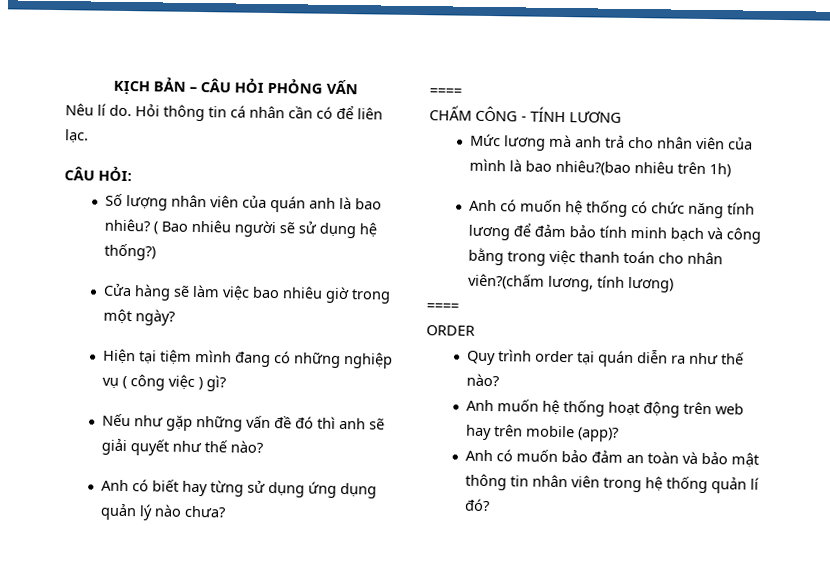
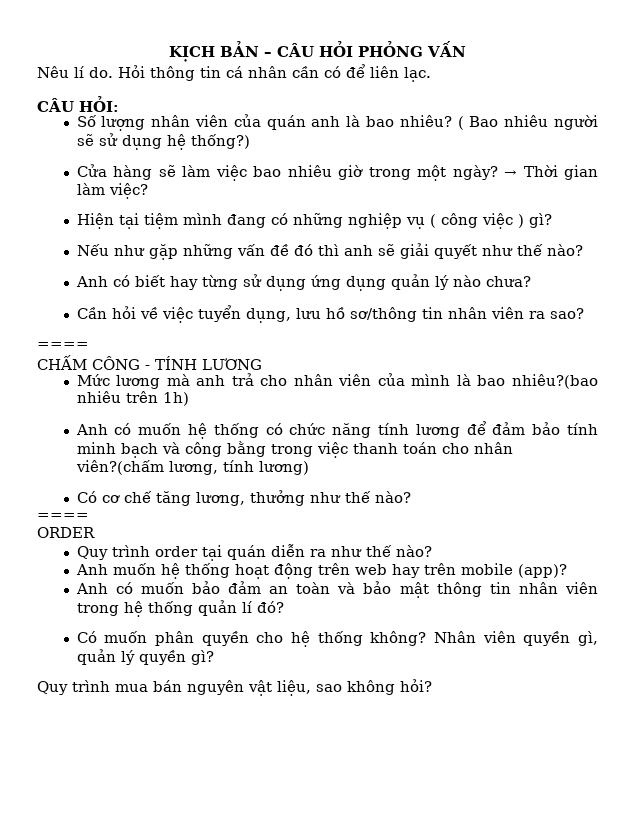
+ → Thời gian làm việc?
+ Cần hỏi về việc tuyển dụng, lưu hồ sơ/thông tin nhân viên ra sao?
+ Có cơ chế tăng lương, thưởng như thế nào?
+ Có muốn phân quyền cho hệ thống không? Nhân viên quyền gì, quản lý quyền gì?
+ Quy trình mua bán nguyên vật liệu, sao không hỏi?

